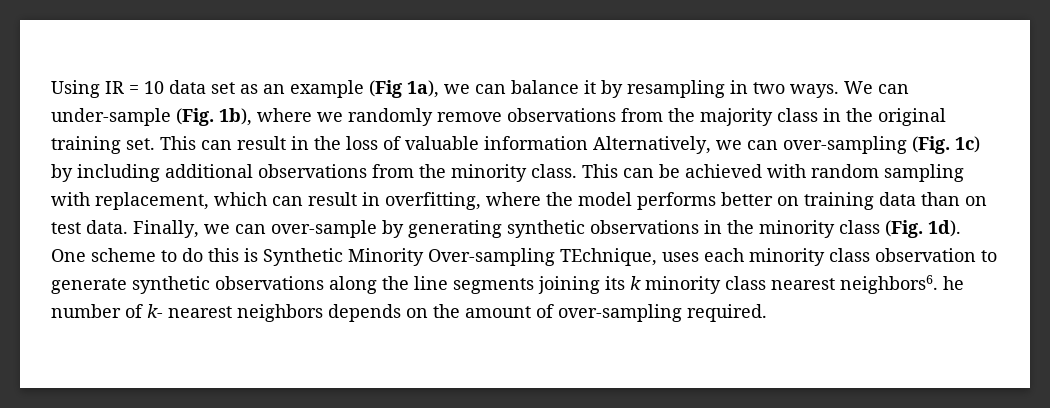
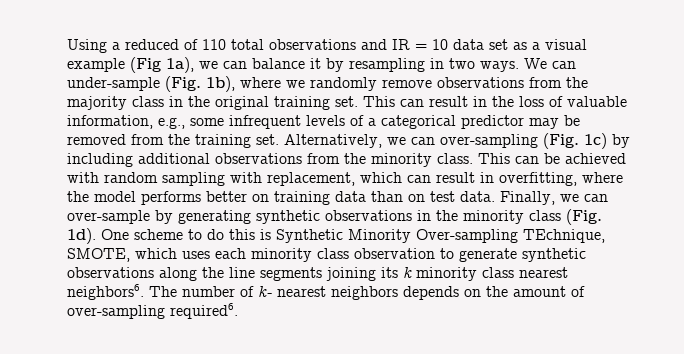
- Using IR = 10 data set as an example (Fig 1a), we can balance it by resampling in two ways.
+ Using a reduced of 110 total observations and IR = 10 data set as a visual example (Fig 1a), we can balance it by resampling in two ways.
- This can result in the loss of valuable information Alternatively, we can over-sampling (Fig. 1c) by including additional observations from the minority class.
+ This can result in the loss of valuable information, e.g., some infrequent levels of a categorical predictor may be removed from the training set. Alternatively, we can over-sampling (Fig. 1c) by including additional observations from the minority class.
- One scheme to do this is Synthetic Minority Over-sampling TEchnique, uses each minority class observation to generate synthetic observations along the line segments joining its k minority class nearest neighbors6. he number of k- nearest neighbors depends on the amount of over-sampling required.
+ One scheme to do this is Synthetic Minority Over-sampling TEchnique, SMOTE, which uses each minority class observation to generate synthetic observations along the line segments joining its k minority class nearest neighbors6. The number of k- nearest neighbors depends on the amount of over-sampling required6.

